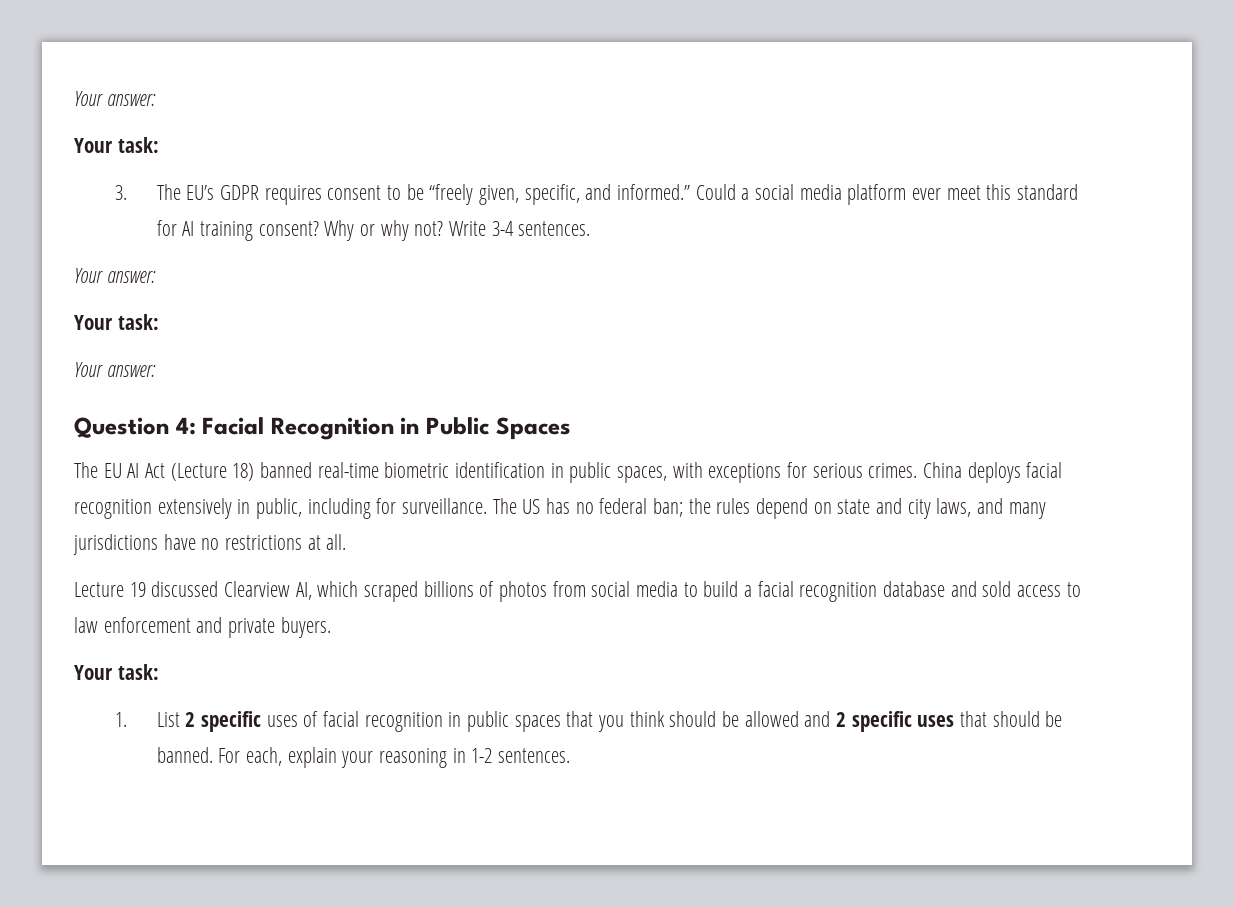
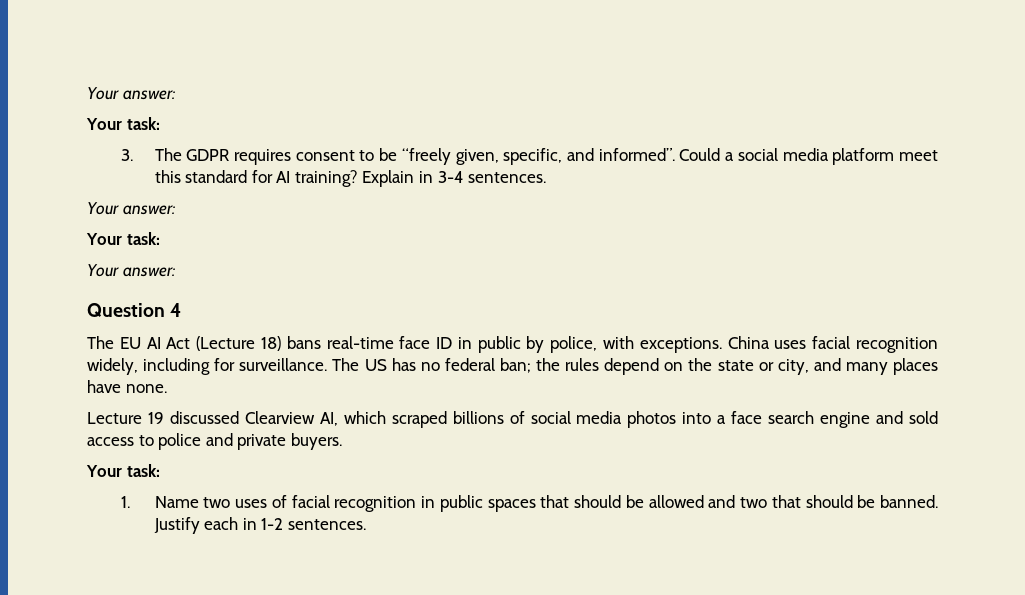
- 3. The EU’s GDPR requires consent to be “freely given, specific, and informed.”
+ 3. The GDPR requires consent to be “freely given, specific, and informed”.
- Could a social media platform ever meet this standard for AI training consent? Why or why not? Write 3-4 sentences.
+ Could a social media platform meet this standard for AI training? Explain in 3-4 sentences.
- Question 4: Facial Recognition in Public Spaces
+ Question 4
- The EU AI Act (Lecture 18) banned real-time biometric identification in public spaces, with exceptions for serious crimes. China deploys facial recognition extensively in public, including for surveillance.
+ The EU AI Act (Lecture 18) bans real-time face ID in public by police, with exceptions. China uses facial recognition widely, including for surveillance.
- The US has no federal ban; the rules depend on state and city laws, and many jurisdictions have no restrictions at all.
+ The US has no federal ban; the rules depend on the state or city, and many places have none.
- Lecture 19 discussed Clearview AI, which scraped billions of photos from social media to build a facial recognition database and sold access to law enforcement and private buyers.
+ Lecture 19 discussed Clearview AI, which scraped billions of social media photos into a face search engine and sold access to police and private buyers.
- 1. List 2 specific uses of facial recognition in public spaces that you think should be allowed and 2 specific uses that should be banned.
+ 1. Name two uses of facial recognition in public spaces that should be allowed and two that should be banned.
- For each, explain your reasoning in 1-2 sentences.
+ Justify each in 1-2 sentences.

